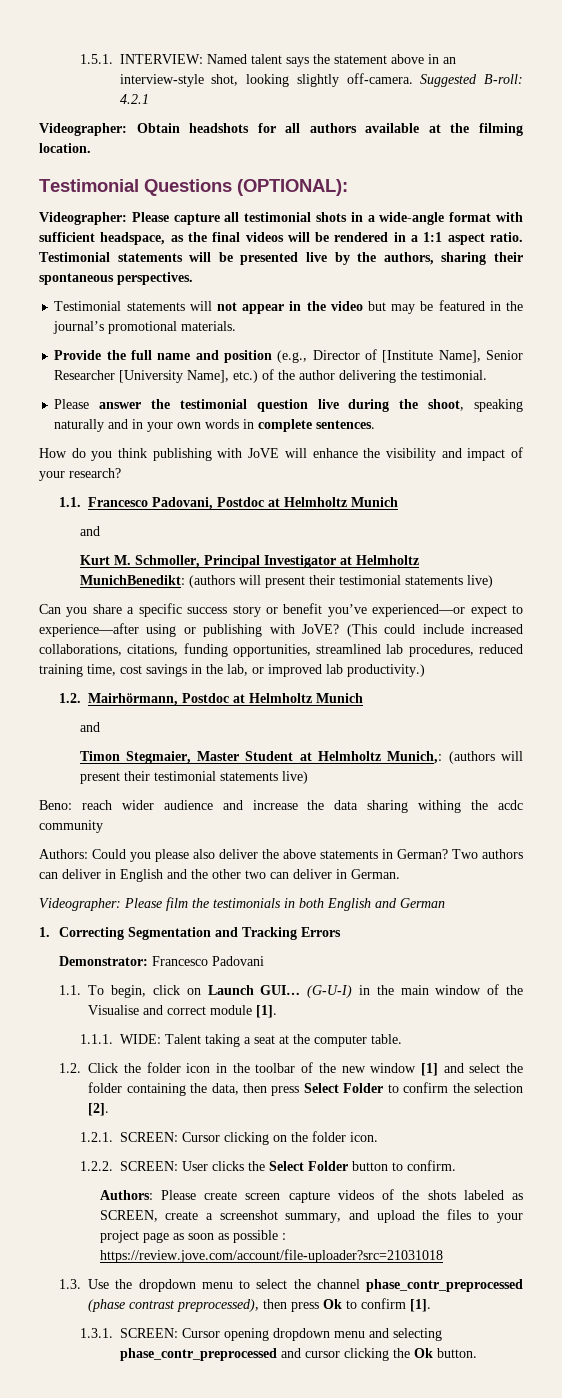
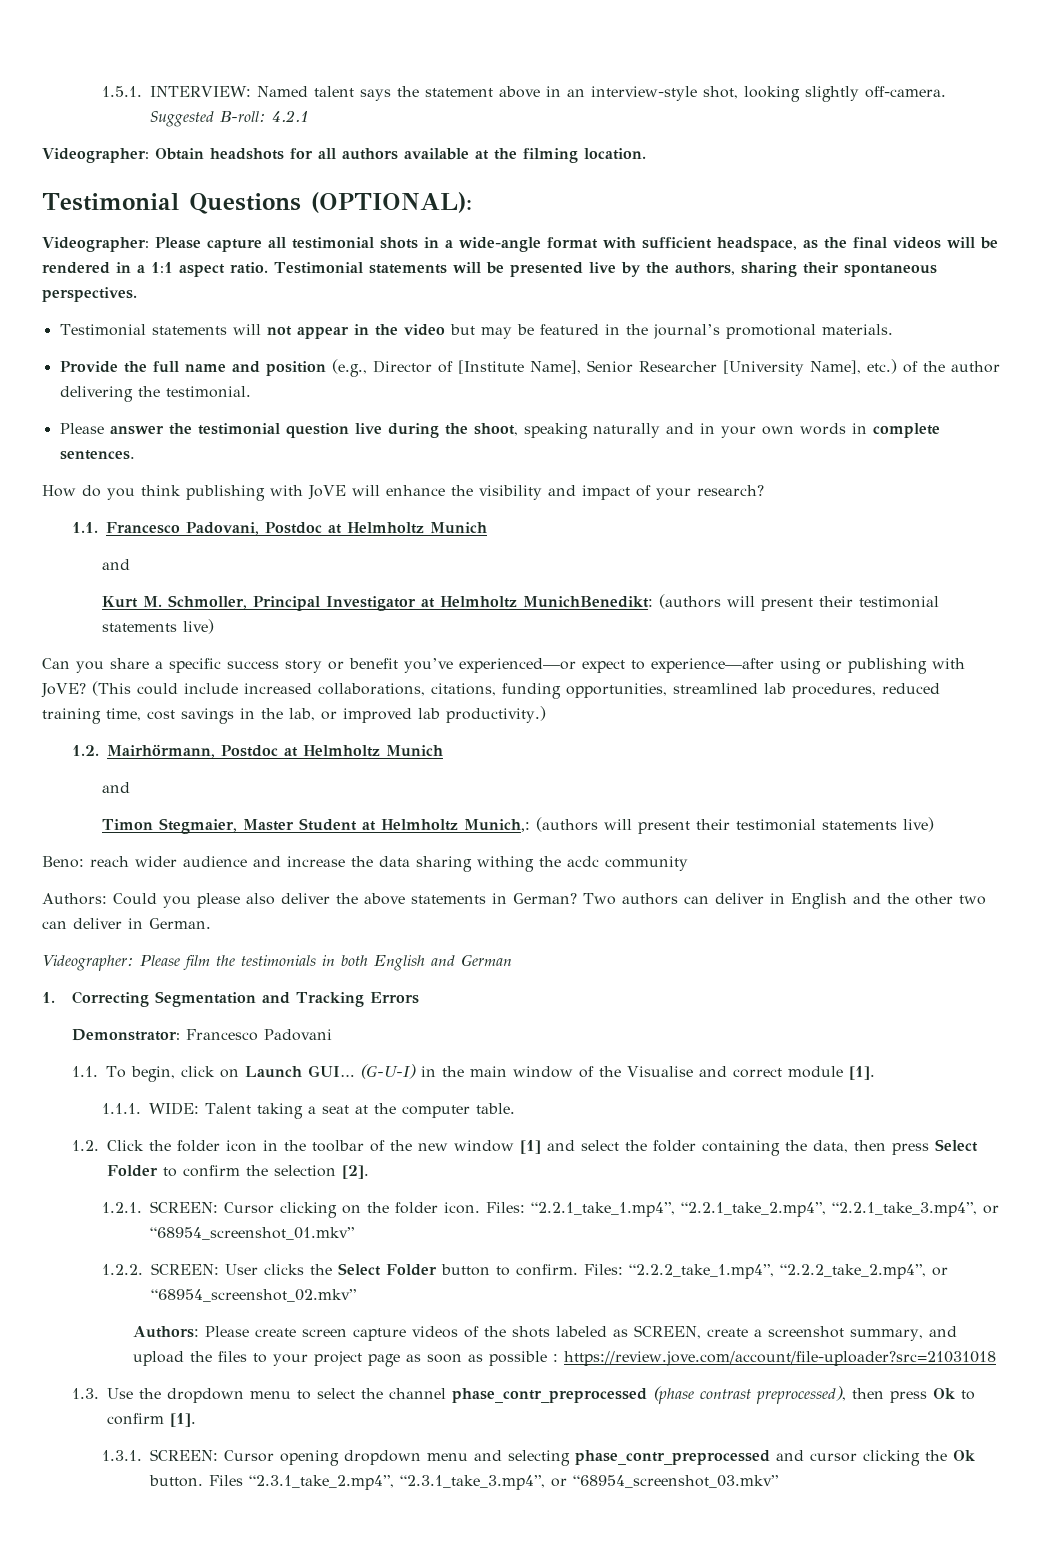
+ Files: “2.2.1_take_1.mp4”, “2.2.1_take_2.mp4”, “2.2.1_take_3.mp4”, or “68954_screenshot_01.mkv”
+ Files: “2.2.2_take_1.mp4”, “2.2.2_take_2.mp4”, or “68954_screenshot_02.mkv”
+ Files “2.3.1_take_2.mp4”, “2.3.1_take_3.mp4”, or “68954_screenshot_03.mkv”

